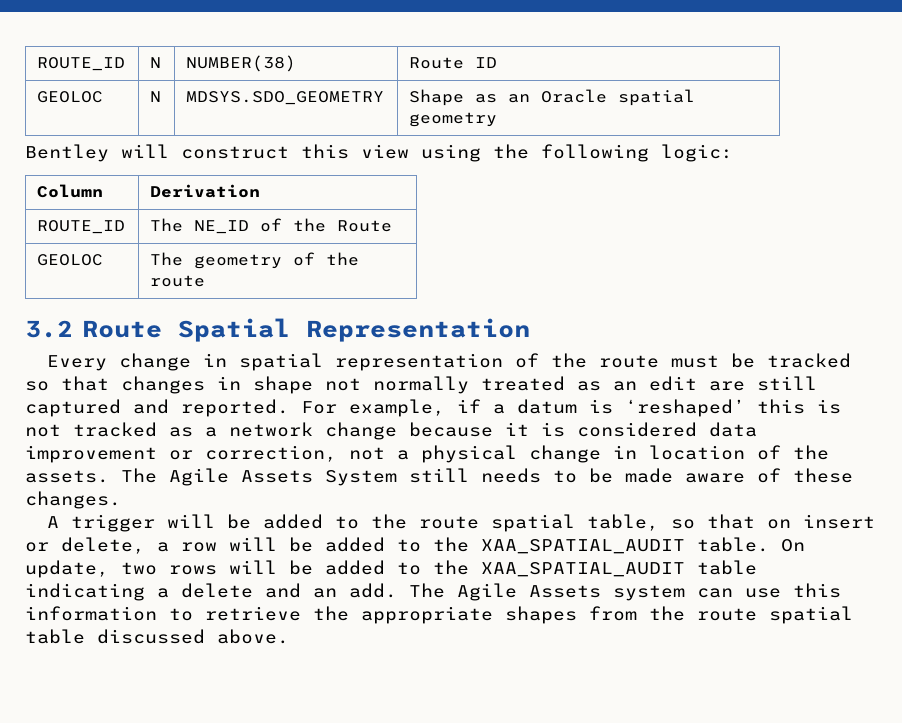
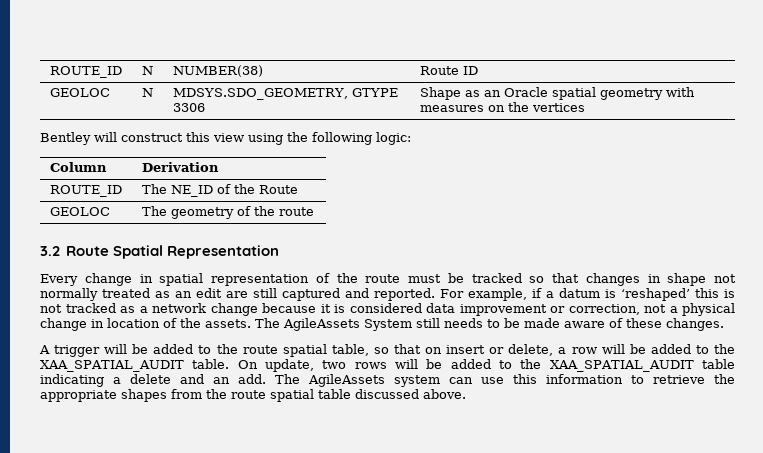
- GEOLOC | N | MDSYS.SDO_GEOMETRY | Shape as an Oracle spatial geometry
+ GEOLOC | N | MDSYS.SDO_GEOMETRY, GTYPE 3306 | Shape as an Oracle spatial geometry with measures on the vertices
- The Agile Assets System still needs to be made aware of these changes.
+ The AgileAssets System still needs to be made aware of these changes.
- The Agile Assets system can use this information to retrieve the appropriate shapes from the route spatial table discussed above.
+ The AgileAssets system can use this information to retrieve the appropriate shapes from the route spatial table discussed above.

